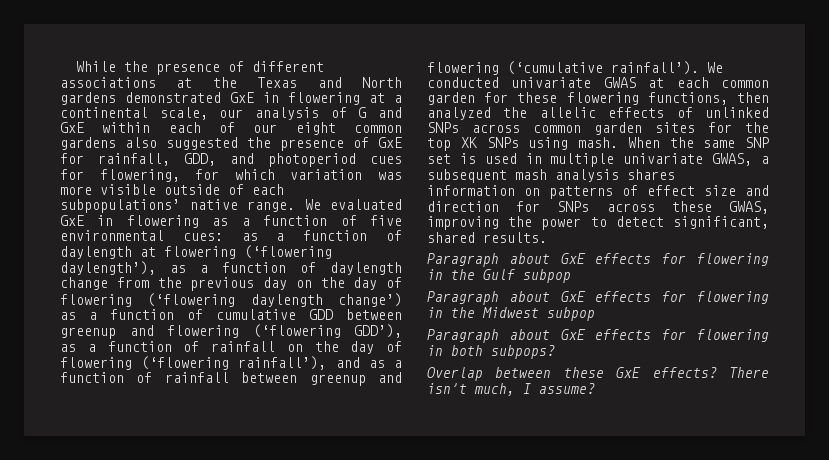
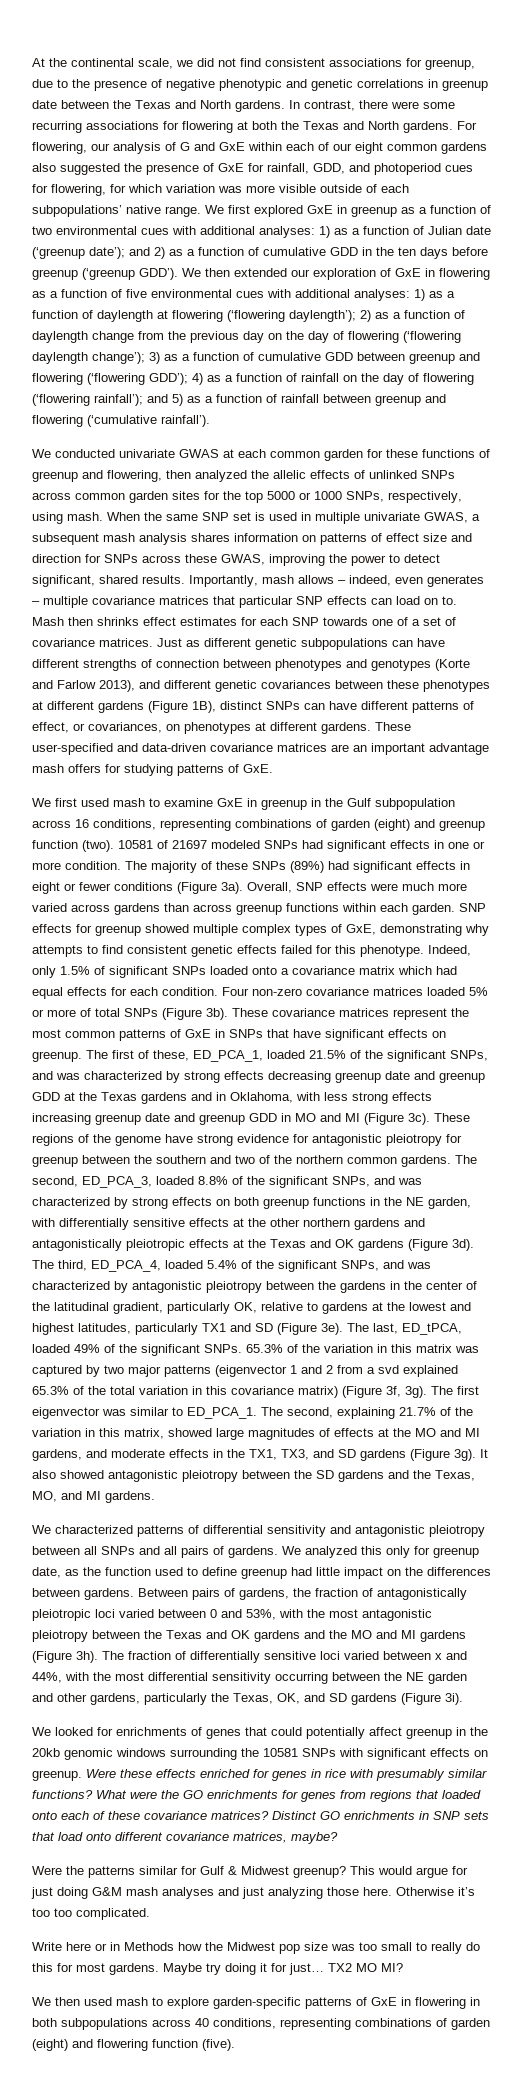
- While the presence of different associations at the Texas and North gardens demonstrated GxE in flowering at a continental scale, our analysis of G and GxE within each of our eight common gardens also suggested the presence of GxE for rainfall, GDD, and photoperiod cues for flowering, for which variation was more visible outside of each subpopulations’ native range.
+ At the continental scale, we did not find consistent associations for greenup, due to the presence of negative phenotypic and genetic correlations in greenup date between the Texas and North gardens. In contrast, there were some recurring associations for flowering at both the Texas and North gardens. For flowering, our analysis of G and GxE within each of our eight common gardens also suggested the presence of GxE for rainfall, GDD, and photoperiod cues for flowering, for which variation was more visible outside of each subpopulations’ native range.
- We evaluated GxE in flowering as a function of five environmental cues: as a function of daylength at flowering (‘flowering daylength’), as a function of daylength change from the previous day on the day of flowering (‘flowering daylength change’) as a function of cumulative GDD between greenup and flowering (‘flowering GDD’), as a function of rainfall on the day of flowering (‘flowering rainfall’), and as a function of rainfall between greenup and flowering (‘cumulative rainfall’). We conducted univariate GWAS at each common garden for these flowering functions, then analyzed the allelic effects of unlinked SNPs across common garden sites for the top XK SNPs using mash.
+ We first explored GxE in greenup as a function of two environmental cues with additional analyses: 1) as a function of Julian date (‘greenup date’); and 2) as a function of cumulative GDD in the ten days before greenup (‘greenup GDD’). We then extended our exploration of GxE in flowering as a function of five environmental cues with additional analyses: 1) as a function of daylength at flowering (‘flowering daylength’); 2) as a function of daylength change from the previous day on the day of flowering (‘flowering daylength change’); 3) as a function of cumulative GDD between greenup and flowering (‘flowering GDD’); 4) as a function of rainfall on the day of flowering (‘flowering rainfall’); and 5) as a function of rainfall between greenup and flowering (‘cumulative rainfall’).
+ We conducted univariate GWAS at each common garden for these functions of greenup and flowering, then analyzed the allelic effects of unlinked SNPs across common garden sites for the top 5000 or 1000 SNPs, respectively, using mash.
- When the same SNP set is used in multiple univariate GWAS, a subsequent mash analysis shares information on patterns of effect size and direction for SNPs across these GWAS, improving the power to detect significant, shared results.
- Paragraph about GxE effects for flowering in the Gulf subpop
- Paragraph about GxE effects for flowering in the Midwest subpop
- Paragraph about GxE effects for flowering in both subpops?
- Overlap between these GxE effects? There isn’t much, I assume?
+ When the same SNP set is used in multiple univariate GWAS, a subsequent mash analysis shares information on patterns of effect size and direction for SNPs across these GWAS, improving the power to detect significant, shared results. Importantly, mash allows – indeed, even generates – multiple covariance matrices that particular SNP effects can load on to. Mash then shrinks effect estimates for each SNP towards one of a set of covariance matrices. Just as different genetic subpopulations can have different strengths of connection between phenotypes and genotypes (Korte and Farlow 2013), and different genetic covariances between these phenotypes at different gardens (Figure 1B), distinct SNPs can have different patterns of effect, or covariances, on phenotypes at different gardens. These user-specified and data-driven covariance matrices are an important advantage mash offers for studying patterns of GxE.
+ We first used mash to examine GxE in greenup in the Gulf subpopulation across 16 conditions, representing combinations of garden (eight) and greenup function (two). 10581 of 21697 modeled SNPs had significant effects in one or more condition. The majority of these SNPs (89%) had significant effects in eight or fewer conditions (Figure 3a). Overall, SNP effects were much more varied across gardens than across greenup functions within each garden. SNP effects for greenup showed multiple complex types of GxE, demonstrating why attempts to find consistent genetic effects failed for this phenotype. Indeed, only 1.5% of significant SNPs loaded onto a covariance matrix which had equal effects for each condition. Four non-zero covariance matrices loaded 5% or more of total SNPs (Figure 3b). These covariance matrices represent the most common patterns of GxE in SNPs that have significant effects on greenup. The first of these, ED_PCA_1, loaded 21.5% of the significant SNPs, and was characterized by strong effects decreasing greenup date and greenup GDD at the Texas gardens and in Oklahoma, with less strong effects increasing greenup date and greenup GDD in MO and MI (Figure 3c). These regions of the genome have strong evidence for antagonistic pleiotropy for greenup between the southern and two of the northern common gardens. The second, ED_PCA_3, loaded 8.8% of the significant SNPs, and was characterized by strong effects on both greenup functions in the NE garden, with differentially sensitive effects at the other northern gardens and antagonistically pleiotropic effects at the Texas and OK gardens (Figure 3d). The third, ED_PCA_4, loaded 5.4% of the significant SNPs, and was characterized by antagonistic pleiotropy between the gardens in the center of the latitudinal gradient, particularly OK, relative to gardens at the lowest and highest latitudes, particularly TX1 and SD (Figure 3e). The last, ED_tPCA, loaded 49% of the significant SNPs. 65.3% of the variation in this matrix was captured by two major patterns (eigenvector 1 and 2 from a svd explained 65.3% of the total variation in this covariance matrix) (Figure 3f, 3g). The first eigenvector was similar to ED_PCA_1. The second, explaining 21.7% of the variation in this matrix, showed large magnitudes of effects at the MO and MI gardens, and moderate effects in the TX1, TX3, and SD gardens (Figure 3g). It also showed antagonistic pleiotropy between the SD gardens and the Texas, MO, and MI gardens.
+ We characterized patterns of differential sensitivity and antagonistic pleiotropy between all SNPs and all pairs of gardens. We analyzed this only for greenup date, as the function used to define greenup had little impact on the differences between gardens. Between pairs of gardens, the fraction of antagonistically pleiotropic loci varied between 0 and 53%, with the most antagonistic pleiotropy between the Texas and OK gardens and the MO and MI gardens (Figure 3h). The fraction of differentially sensitive loci varied between x and 44%, with the most differential sensitivity occurring between the NE garden and other gardens, particularly the Texas, OK, and SD gardens (Figure 3i).
+ We looked for enrichments of genes that could potentially affect greenup in the 20kb genomic windows surrounding the 10581 SNPs with significant effects on greenup. Were these effects enriched for genes in rice with presumably similar functions? What were the GO enrichments for genes from regions that loaded onto each of these covariance matrices? Distinct GO enrichments in SNP sets that load onto different covariance matrices, maybe?
+ Were the patterns similar for Gulf & Midwest greenup? This would argue for just doing G&M mash analyses and just analyzing those here. Otherwise it’s too too complicated.
+ Write here or in Methods how the Midwest pop size was too small to really do this for most gardens. Maybe try doing it for just… TX2 MO MI?
+ We then used mash to explore garden-specific patterns of GxE in flowering in both subpopulations across 40 conditions, representing combinations of garden (eight) and flowering function (five).

